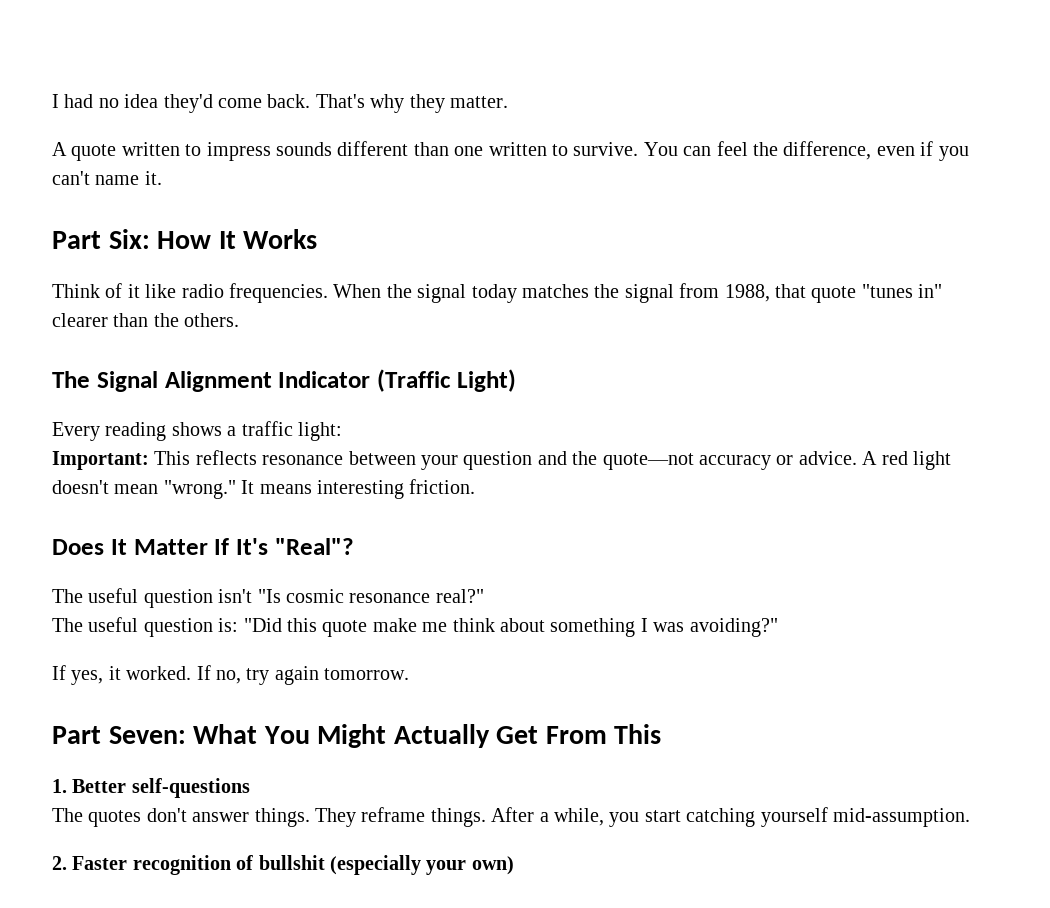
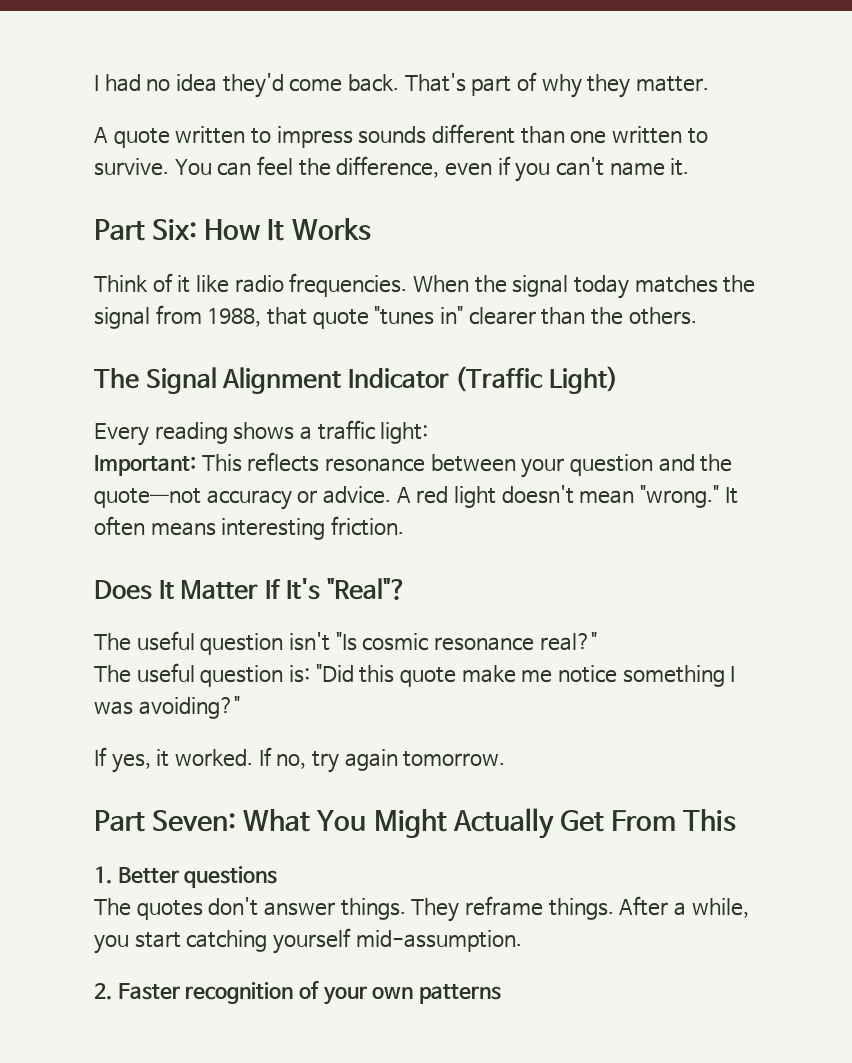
- That's why they matter.
+ That's part of why they matter.
- It means interesting friction.
+ It often means interesting friction.
- The useful question is: "Did this quote make me think about something I was avoiding?"
+ The useful question is: "Did this quote make me notice something I was avoiding?"
- 1. Better self-questions
+ 1. Better questions
- 2. Faster recognition of bullshit (especially your own)
+ 2. Faster recognition of your own patterns

